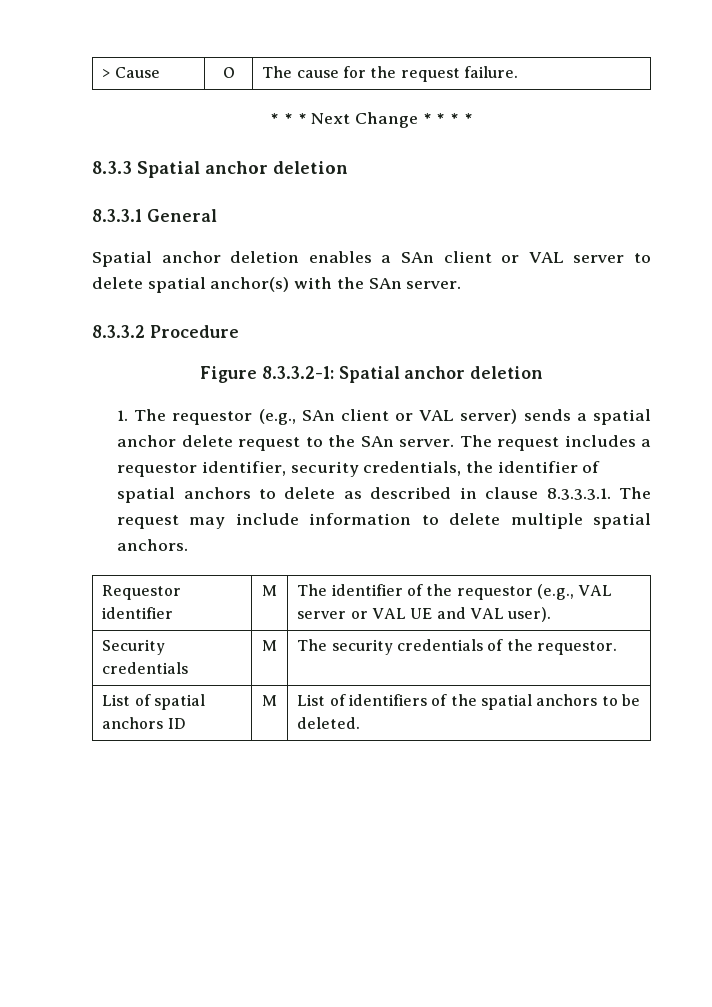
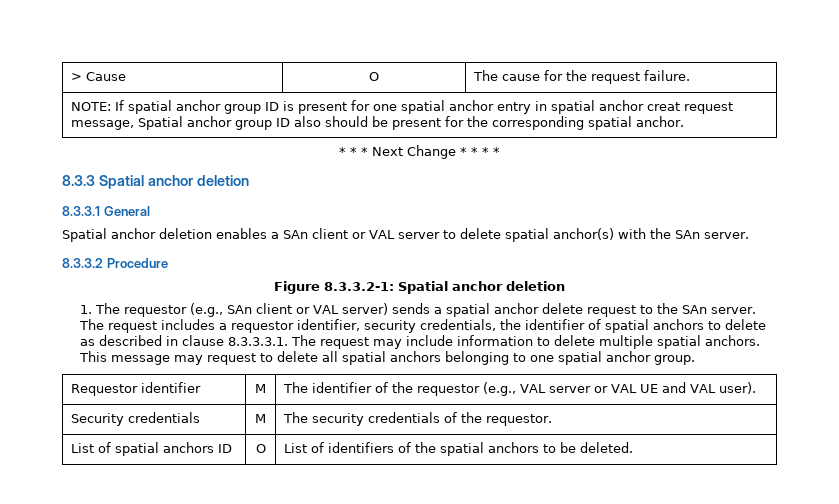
+ NOTE: If spatial anchor group ID is present for one spatial anchor entry in spatial anchor creat request message, Spatial anchor group ID also should be present for the corresponding spatial anchor.
+ This message may request to delete all spatial anchors belonging to one spatial anchor group.
- List of spatial anchors ID | M | List of identifiers of the spatial anchors to be deleted.
+ List of spatial anchors ID | O | List of identifiers of the spatial anchors to be deleted.

